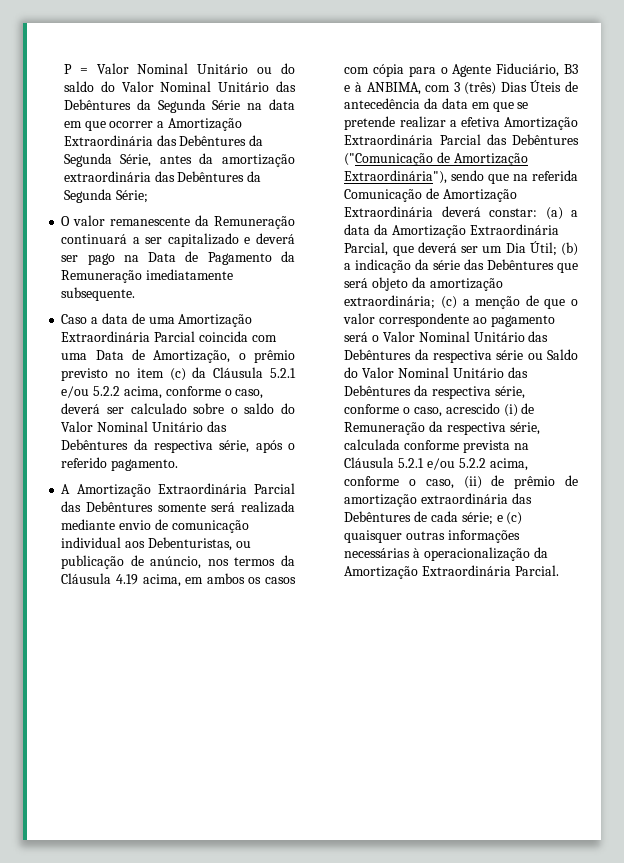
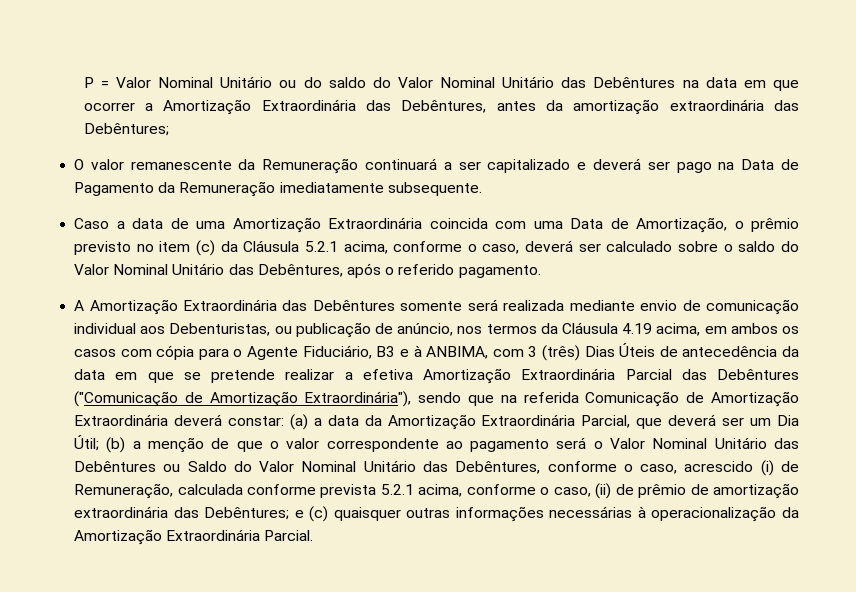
- P = Valor Nominal Unitário ou do saldo do Valor Nominal Unitário das Debêntures da Segunda Série na data em que ocorrer a Amortização Extraordinária das Debêntures da Segunda Série, antes da amortização extraordinária das Debêntures da Segunda Série;
+ P = Valor Nominal Unitário ou do saldo do Valor Nominal Unitário das Debêntures na data em que ocorrer a Amortização Extraordinária das Debêntures, antes da amortização extraordinária das Debêntures;
- Caso a data de uma Amortização Extraordinária Parcial coincida com uma Data de Amortização, o prêmio previsto no item (c) da Cláusula 5.2.1 e/ou 5.2.2 acima, conforme o caso, deverá ser calculado sobre o saldo do Valor Nominal Unitário das Debêntures da respectiva série, após o referido pagamento.
+ Caso a data de uma Amortização Extraordinária coincida com uma Data de Amortização, o prêmio previsto no item (c) da Cláusula 5.2.1 acima, conforme o caso, deverá ser calculado sobre o saldo do Valor Nominal Unitário das Debêntures, após o referido pagamento.
- A Amortização Extraordinária Parcial das Debêntures somente será realizada mediante envio de comunicação individual aos Debenturistas, ou publicação de anúncio, nos termos da Cláusula 4.19 acima, em ambos os casos com cópia para o Agente Fiduciário, B3 e à ANBIMA, com 3 (três) Dias Úteis de antecedência da data em que se pretende realizar a efetiva Amortização Extraordinária Parcial das Debêntures ("Comunicação de Amortização Extraordinária"), sendo que na referida Comunicação de Amortização Extraordinária deverá constar:
+ A Amortização Extraordinária das Debêntures somente será realizada mediante envio de comunicação individual aos Debenturistas, ou publicação de anúncio, nos termos da Cláusula 4.19 acima, em ambos os casos com cópia para o Agente Fiduciário, B3 e à ANBIMA, com 3 (três) Dias Úteis de antecedência da data em que se pretende realizar a efetiva Amortização Extraordinária Parcial das Debêntures ("Comunicação de Amortização Extraordinária"), sendo que na referida Comunicação de Amortização Extraordinária deverá constar:
- (b) a indicação da série das Debêntures que será objeto da amortização extraordinária; (c) a menção de que o valor correspondente ao pagamento será o Valor Nominal Unitário das Debêntures da respectiva série ou Saldo do Valor Nominal Unitário das Debêntures da respectiva série, conforme o caso, acrescido (i) de Remuneração da respectiva série, calculada conforme prevista na Cláusula 5.2.1 e/ou 5.2.2 acima, conforme o caso, (ii) de prêmio de amortização extraordinária das Debêntures de cada série;
+ (b) a menção de que o valor correspondente ao pagamento será o Valor Nominal Unitário das Debêntures ou Saldo do Valor Nominal Unitário das Debêntures, conforme o caso, acrescido (i) de Remuneração, calculada conforme prevista 5.2.1 acima, conforme o caso, (ii) de prêmio de amortização extraordinária das Debêntures;

